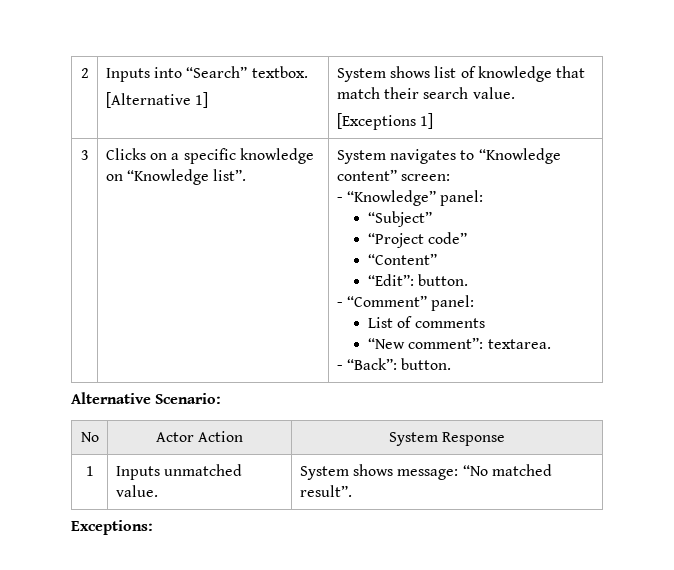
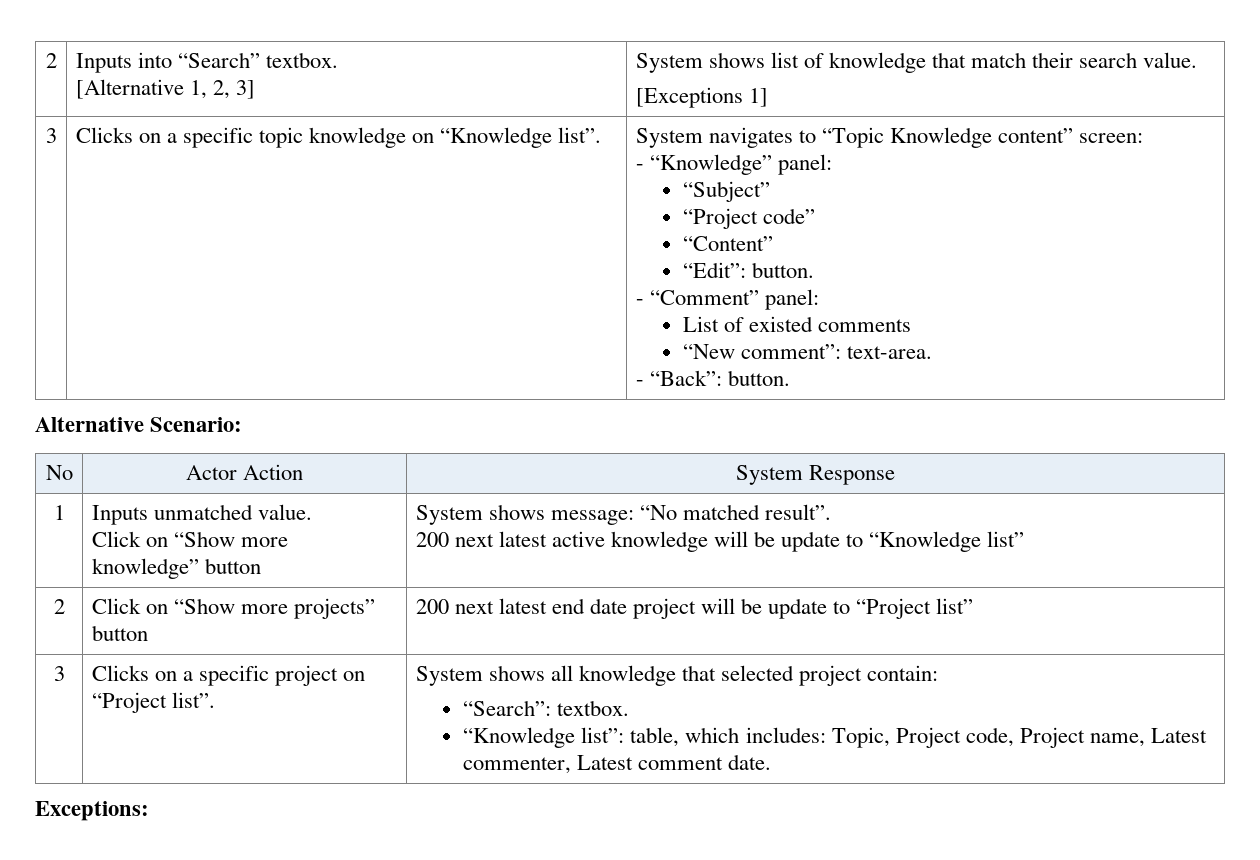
  2 | Inputs into “Search” textbox.
- [Alternative 1] | System shows list of knowledge that match their search value.
+ [Alternative 1, 2, 3] | System shows list of knowledge that match their search value.
- 3 | Clicks on a specific knowledge on “Knowledge list”. | System navigates to “Knowledge content” screen:
+ 3 | Clicks on a specific topic knowledge on “Knowledge list”. | System navigates to “Topic Knowledge content” screen:
  - “Knowledge” panel:
  “Subject”
  “Project code”
  “Content”
  “Edit”: button.
  - “Comment” panel:
- List of comments
- “New comment”: textarea.
+ List of existed comments
+ “New comment”: text-area.
- 1 | Inputs unmatched value. | System shows message: “No matched result”.
+ 1 | Inputs unmatched value.
+ Click on “Show more knowledge” button | System shows message: “No matched result”.
+ 200 next latest active knowledge will be update to “Knowledge list”
+ 2 | Click on “Show more projects” button | 200 next latest end date project will be update to “Project list”
+ 3 | Clicks on a specific project on “Project list”. | System shows all knowledge that selected project contain:
+ “Search”: textbox.
+ “Knowledge list”: table, which includes: Topic, Project code, Project name, Latest commenter, Latest comment date.

